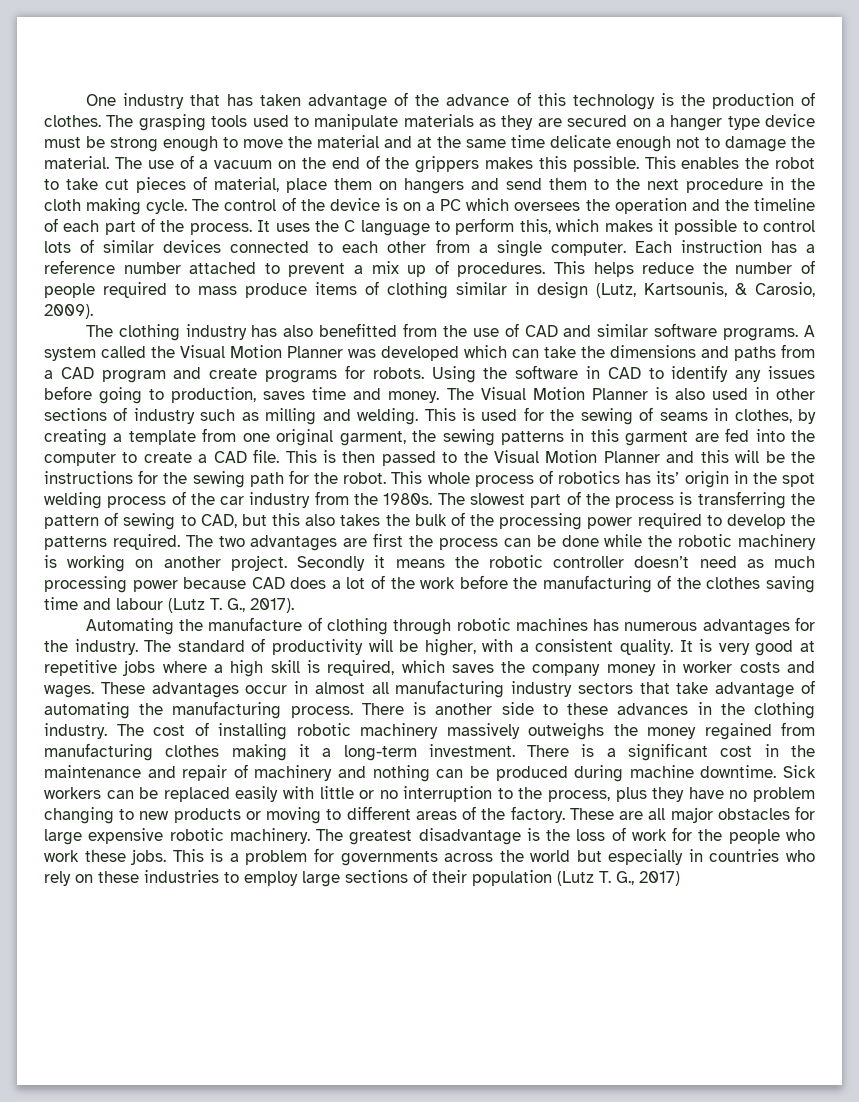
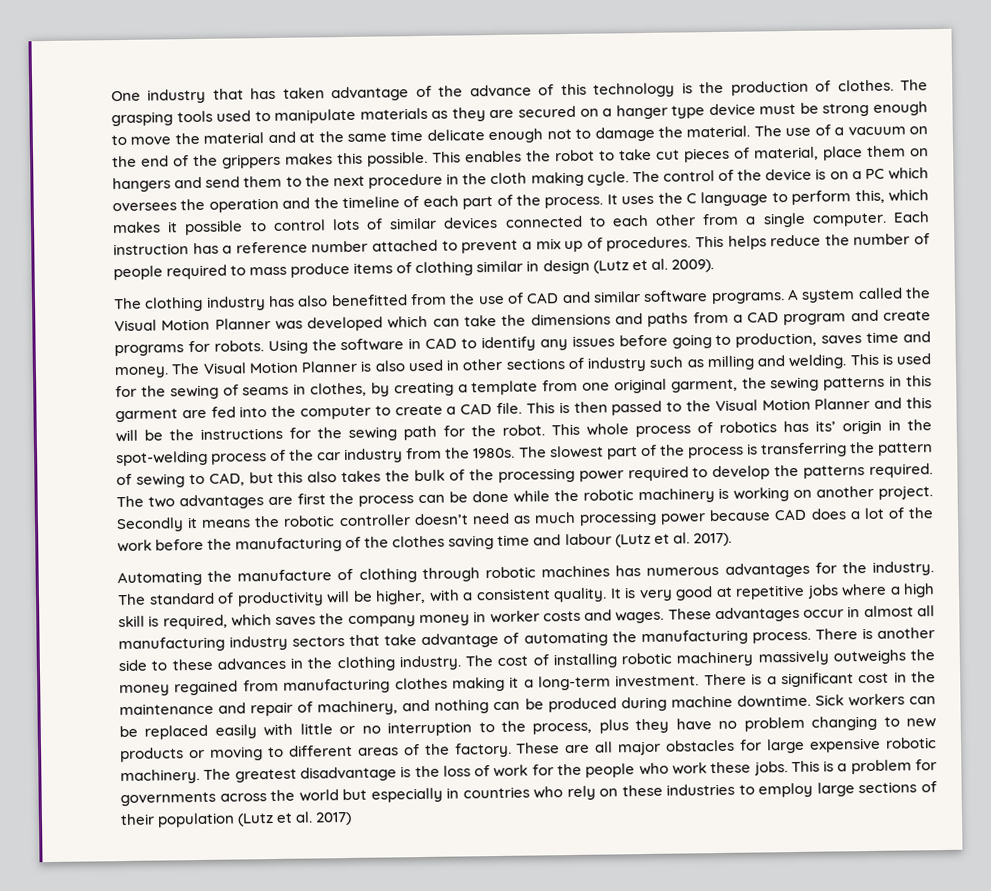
- This helps reduce the number of people required to mass produce items of clothing similar in design (Lutz, Kartsounis, & Carosio, 2009).
+ This helps reduce the number of people required to mass produce items of clothing similar in design (Lutz et al. 2009).
- This whole process of robotics has its’ origin in the spot welding process of the car industry from the 1980s.
+ This whole process of robotics has its’ origin in the spot-welding process of the car industry from the 1980s.
- Secondly it means the robotic controller doesn’t need as much processing power because CAD does a lot of the work before the manufacturing of the clothes saving time and labour (Lutz T. G., 2017).
+ Secondly it means the robotic controller doesn’t need as much processing power because CAD does a lot of the work before the manufacturing of the clothes saving time and labour (Lutz et al. 2017).
- There is a significant cost in the maintenance and repair of machinery and nothing can be produced during machine downtime.
+ There is a significant cost in the maintenance and repair of machinery, and nothing can be produced during machine downtime.
- This is a problem for governments across the world but especially in countries who rely on these industries to employ large sections of their population (Lutz T. G., 2017)
+ This is a problem for governments across the world but especially in countries who rely on these industries to employ large sections of their population (Lutz et al. 2017)

